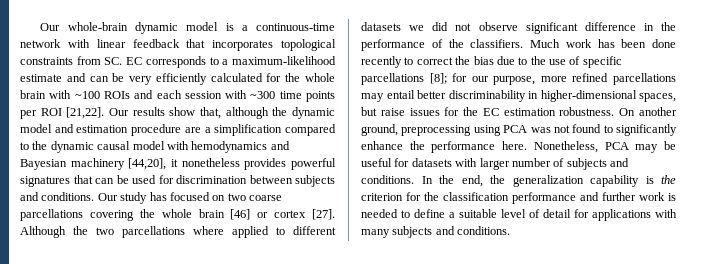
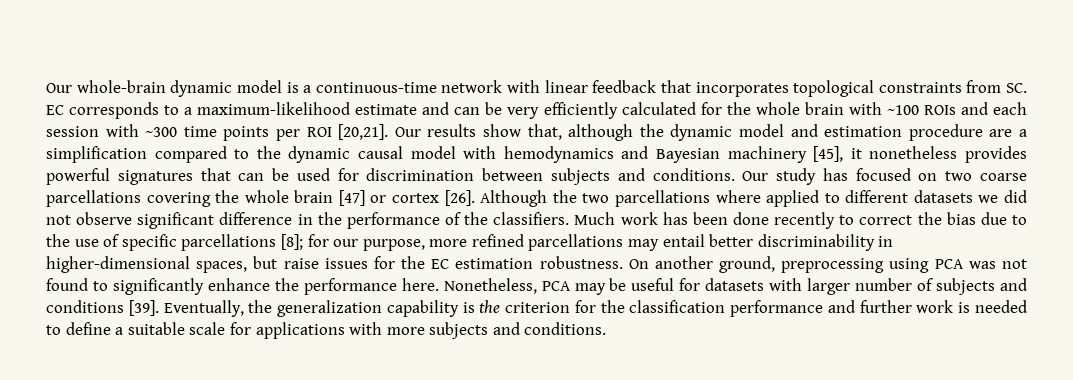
- Our whole-brain dynamic model is a continuous-time network with linear feedback that incorporates topological constraints from SC. EC corresponds to a maximum-likelihood estimate and can be very efficiently calculated for the whole brain with ~100 ROIs and each session with ~300 time points per ROI [21,22].
+ Our whole-brain dynamic model is a continuous-time network with linear feedback that incorporates topological constraints from SC. EC corresponds to a maximum-likelihood estimate and can be very efficiently calculated for the whole brain with ~100 ROIs and each session with ~300 time points per ROI [20,21].
- Our results show that, although the dynamic model and estimation procedure are a simplification compared to the dynamic causal model with hemodynamics and Bayesian machinery [44,20], it nonetheless provides powerful signatures that can be used for discrimination between subjects and conditions.
+ Our results show that, although the dynamic model and estimation procedure are a simplification compared to the dynamic causal model with hemodynamics and Bayesian machinery [45], it nonetheless provides powerful signatures that can be used for discrimination between subjects and conditions.
- Our study has focused on two coarse parcellations covering the whole brain [46] or cortex [27].
+ Our study has focused on two coarse parcellations covering the whole brain [47] or cortex [26].
- Nonetheless, PCA may be useful for datasets with larger number of subjects and conditions. In the end, the generalization capability is the criterion for the classification performance and further work is needed to define a suitable level of detail for applications with many subjects and conditions.
+ Nonetheless, PCA may be useful for datasets with larger number of subjects and conditions [39]. Eventually, the generalization capability is the criterion for the classification performance and further work is needed to define a suitable scale for applications with more subjects and conditions.

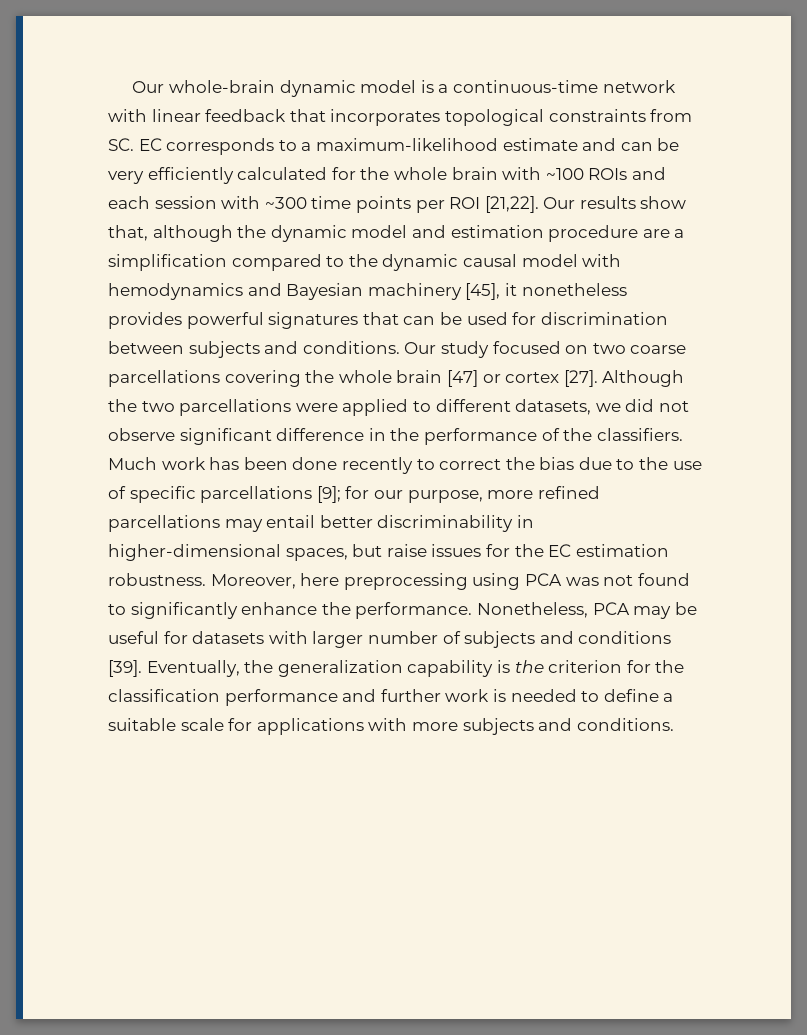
- Our whole-brain dynamic model is a continuous-time network with linear feedback that incorporates topological constraints from SC. EC corresponds to a maximum-likelihood estimate and can be very efficiently calculated for the whole brain with ~100 ROIs and each session with ~300 time points per ROI [20,21].
+ Our whole-brain dynamic model is a continuous-time network with linear feedback that incorporates topological constraints from SC. EC corresponds to a maximum-likelihood estimate and can be very efficiently calculated for the whole brain with ~100 ROIs and each session with ~300 time points per ROI [21,22].
- Our study has focused on two coarse parcellations covering the whole brain [47] or cortex [26].
+ Our study focused on two coarse parcellations covering the whole brain [47] or cortex [27].
- Although the two parcellations where applied to different datasets we did not observe significant difference in the performance of the classifiers.
+ Although the two parcellations were applied to different datasets, we did not observe significant difference in the performance of the classifiers.
- Much work has been done recently to correct the bias due to the use of specific parcellations [8]; for our purpose, more refined parcellations may entail better discriminability in higher-dimensional spaces, but raise issues for the EC estimation robustness.
+ Much work has been done recently to correct the bias due to the use of specific parcellations [9]; for our purpose, more refined parcellations may entail better discriminability in higher-dimensional spaces, but raise issues for the EC estimation robustness.
- On another ground, preprocessing using PCA was not found to significantly enhance the performance here.
+ Moreover, here preprocessing using PCA was not found to significantly enhance the performance.

